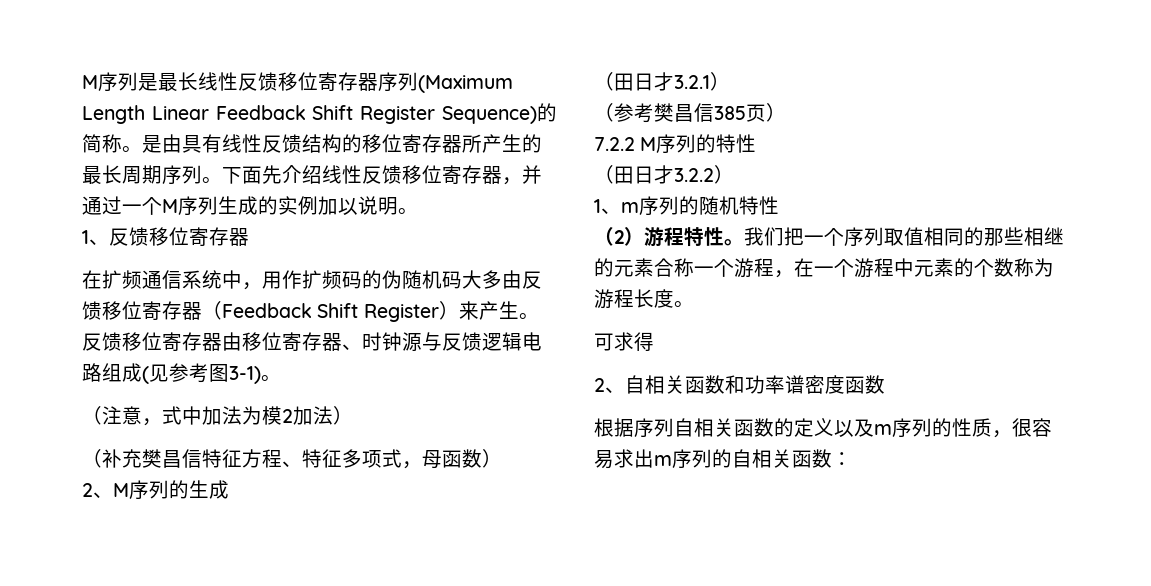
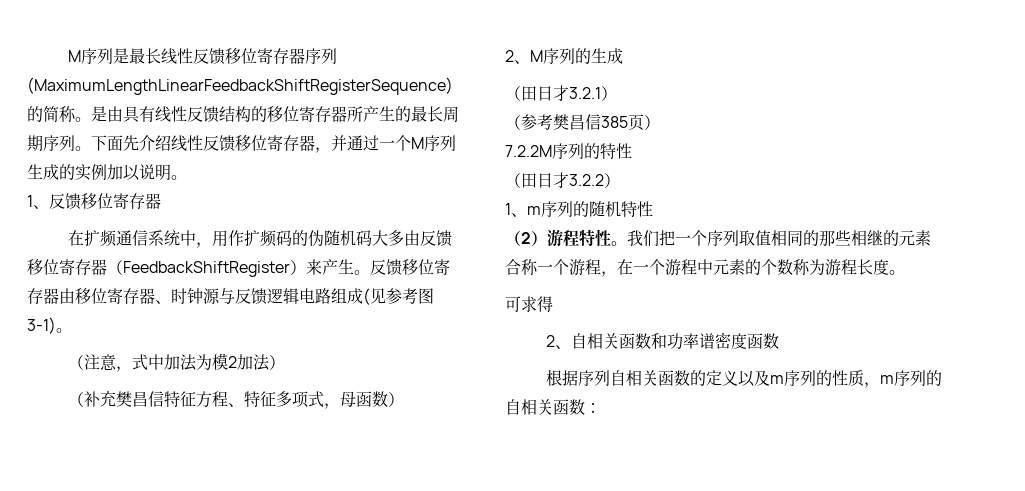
- M序列是最长线性反馈移位寄存器序列(Maximum Length Linear Feedback Shift Register Sequence)的简称。
+ M序列是最长线性反馈移位寄存器序列(MaximumLengthLinearFeedbackShiftRegisterSequence)的简称。
- 在扩频通信系统中，用作扩频码的伪随机码大多由反馈移位寄存器（Feedback Shift Register）来产生。
+ 在扩频通信系统中，用作扩频码的伪随机码大多由反馈移位寄存器（FeedbackShiftRegister）来产生。
- 7.2.2 M序列的特性
+ 7.2.2M序列的特性
- 根据序列自相关函数的定义以及m序列的性质，很容易求出m序列的自相关函数：
+ 根据序列自相关函数的定义以及m序列的性质，m序列的自相关函数：

